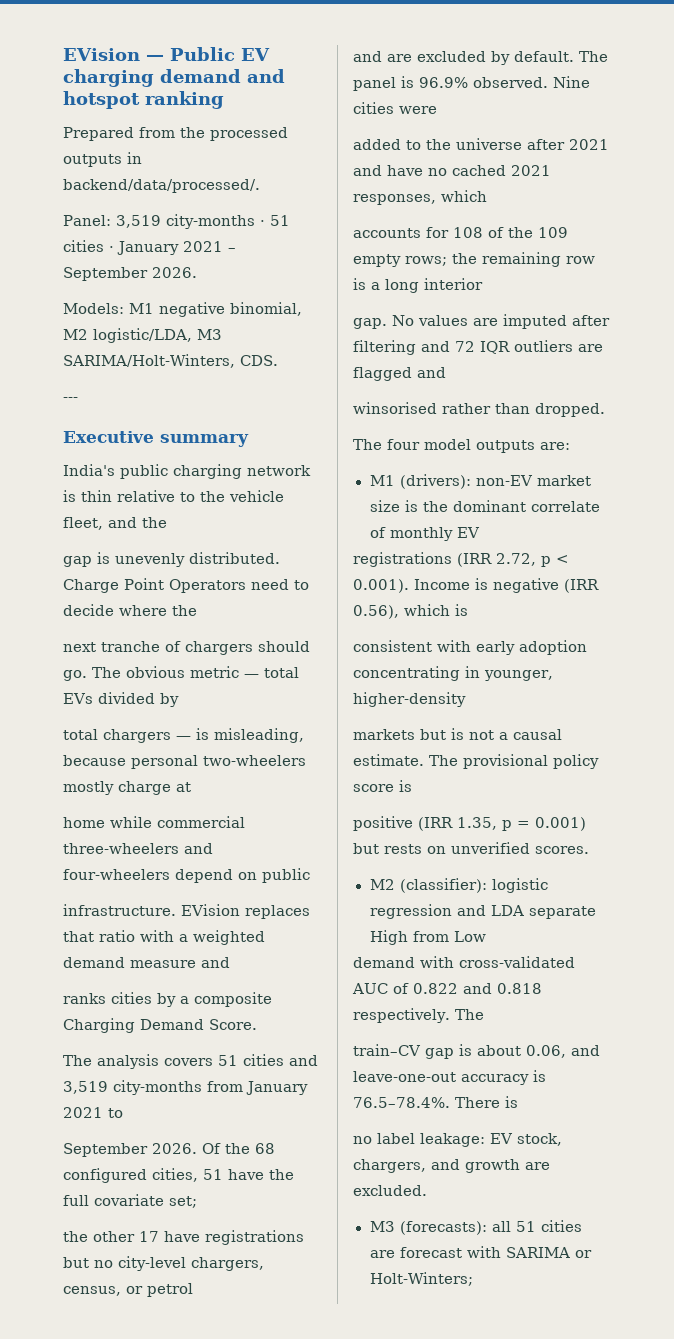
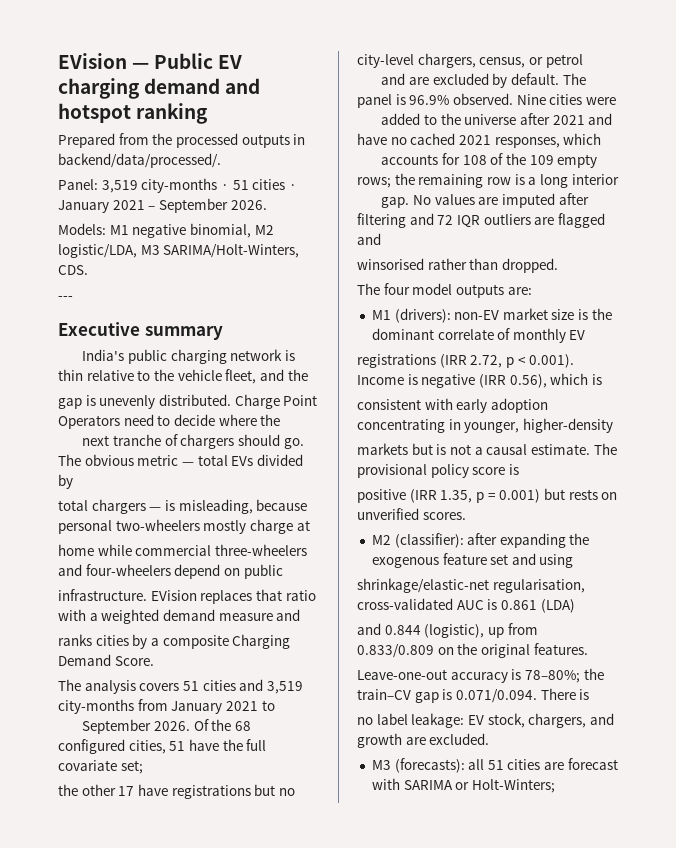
- M2 (classifier): logistic regression and LDA separate High from Low
- demand with cross-validated AUC of 0.822 and 0.818 respectively. The
- train–CV gap is about 0.06, and leave-one-out accuracy is 76.5–78.4%. There is
+ M2 (classifier): after expanding the exogenous feature set and using
+ shrinkage/elastic-net regularisation, cross-validated AUC is 0.861 (LDA)
+ and 0.844 (logistic), up from 0.833/0.809 on the original features.
+ Leave-one-out accuracy is 78–80%; the train–CV gap is 0.071/0.094. There is

